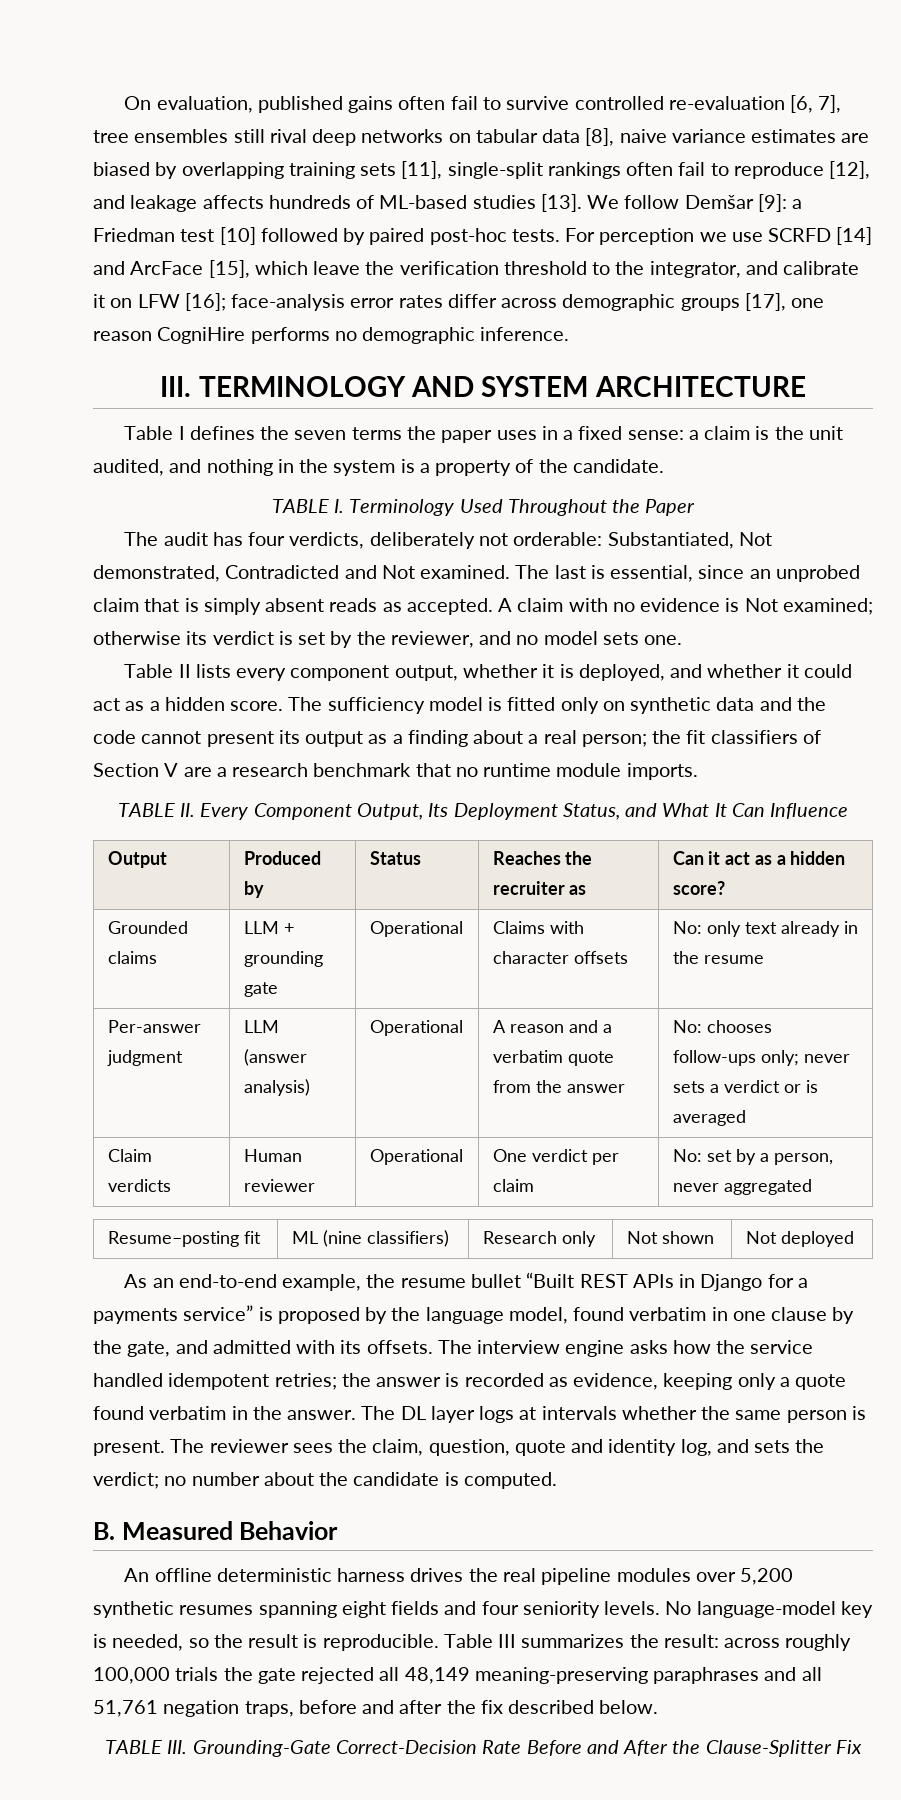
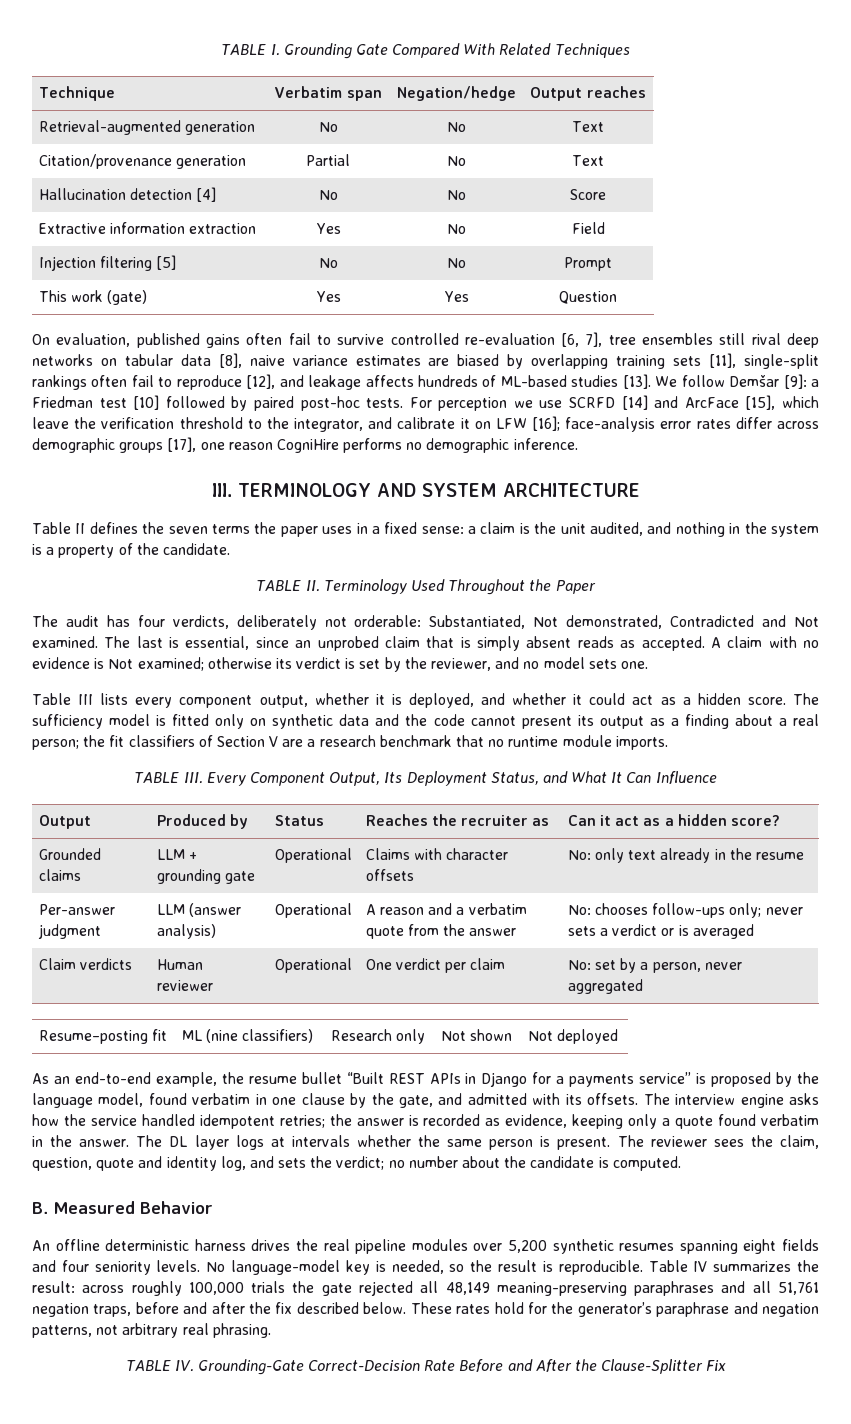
+ TABLE I. Grounding Gate Compared With Related Techniques
+ Technique | Verbatim span | Negation/hedge | Output reaches
+ Retrieval-augmented generation | No | No | Text
+ Citation/provenance generation | Partial | No | Text
+ Hallucination detection [4] | No | No | Score
+ Extractive information extraction | Yes | No | Field
+ Injection filtering [5] | No | No | Prompt
+ This work (gate) | Yes | Yes | Question
- Table I defines the seven terms the paper uses in a fixed sense: a claim is the unit audited, and nothing in the system is a property of the candidate.
+ Table II defines the seven terms the paper uses in a fixed sense: a claim is the unit audited, and nothing in the system is a property of the candidate.
- TABLE I. Terminology Used Throughout the Paper
+ TABLE II. Terminology Used Throughout the Paper
- Table II lists every component output, whether it is deployed, and whether it could act as a hidden score.
+ Table III lists every component output, whether it is deployed, and whether it could act as a hidden score.
- TABLE II. Every Component Output, Its Deployment Status, and What It Can Influence
+ TABLE III. Every Component Output, Its Deployment Status, and What It Can Influence
- Table III summarizes the result: across roughly 100,000 trials the gate rejected all 48,149 meaning-preserving paraphrases and all 51,761 negation traps, before and after the fix described below.
- TABLE III. Grounding-Gate Correct-Decision Rate Before and After the Clause-Splitter Fix
+ Table IV summarizes the result: across roughly 100,000 trials the gate rejected all 48,149 meaning-preserving paraphrases and all 51,761 negation traps, before and after the fix described below. These rates hold for the generator’s paraphrase and negation patterns, not arbitrary real phrasing.
+ TABLE IV. Grounding-Gate Correct-Decision Rate Before and After the Clause-Splitter Fix

